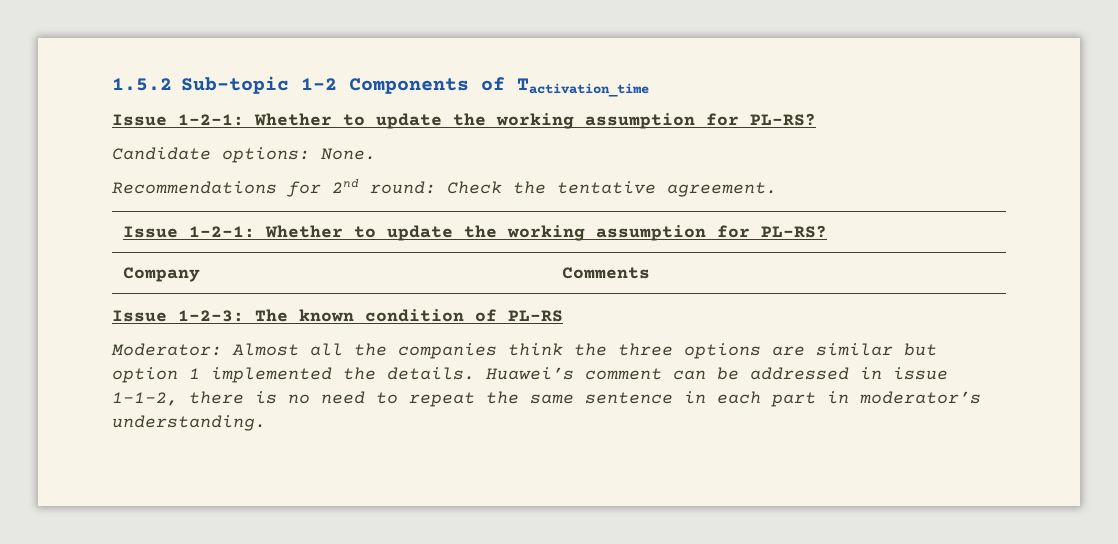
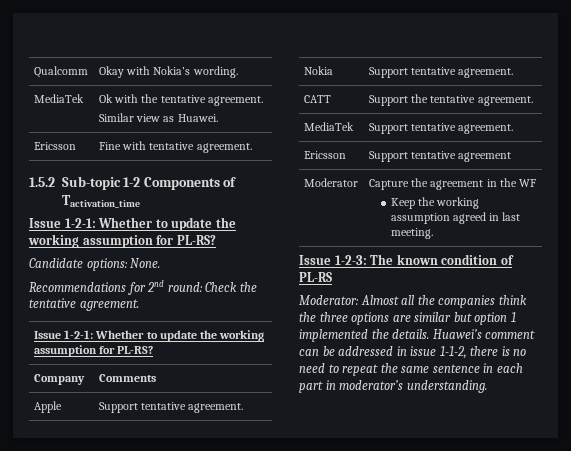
+ Qualcomm | Okay with Nokia’s wording.
+ MediaTek | Ok with the tentative agreement.
+ Similar view as Huawei.
+ Ericsson | Fine with tentative agreement.
+ Apple | Support tentative agreement.
+ Nokia | Support tentative agreement.
+ CATT | Support the tentative agreement.
+ MediaTek | Support tentative agreement.
+ Ericsson | Support tentative agreement
+ Moderator | Capture the agreement in the WF
+ Keep the working assumption agreed in last meeting.

